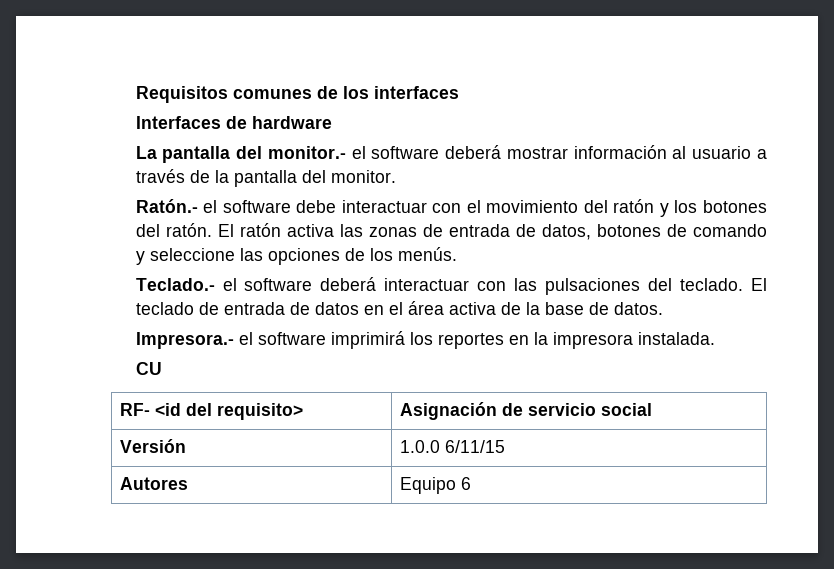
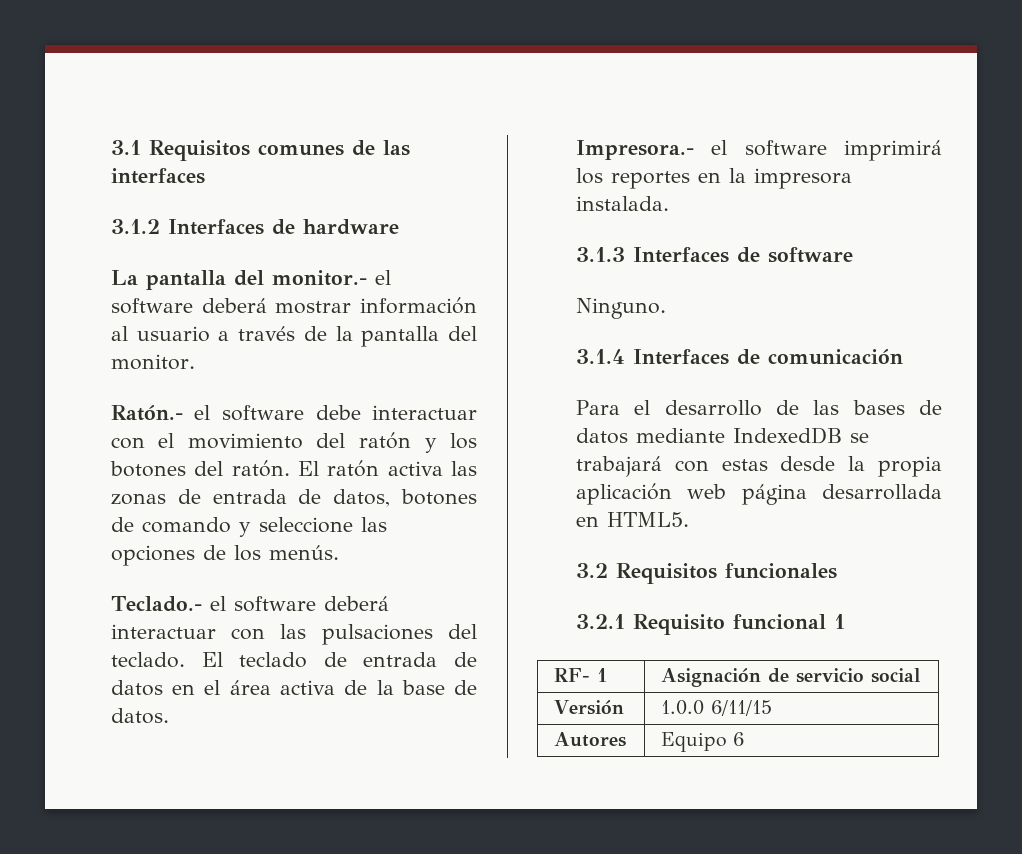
- Requisitos comunes de los interfaces
+ 3.1 Requisitos comunes de las interfaces
- Interfaces de hardware
+ 3.1.2 Interfaces de hardware
- CU
- RF- <id del requisito> | Asignación de servicio social
+ 3.1.3 Interfaces de software
+ Ninguno.
+ 3.1.4 Interfaces de comunicación
+ Para el desarrollo de las bases de datos mediante IndexedDB se trabajará con estas desde la propia aplicación web página desarrollada en HTML5.
+ 3.2 Requisitos funcionales
+ 3.2.1 Requisito funcional 1
+ RF- 1 | Asignación de servicio social

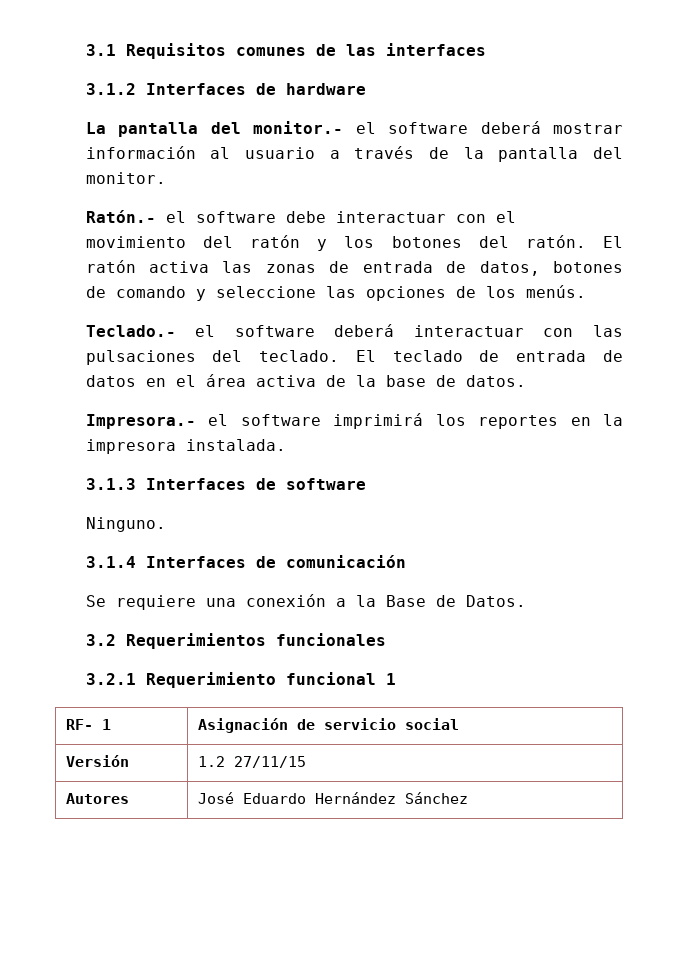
- Para el desarrollo de las bases de datos mediante IndexedDB se trabajará con estas desde la propia aplicación web página desarrollada en HTML5.
+ Se requiere una conexión a la Base de Datos.
- 3.2 Requisitos funcionales
+ 3.2 Requerimientos funcionales
- 3.2.1 Requisito funcional 1
+ 3.2.1 Requerimiento funcional 1
- Versión | 1.0.0 6/11/15
+ Versión | 1.2 27/11/15
- Autores | Equipo 6
+ Autores | José Eduardo Hernández Sánchez

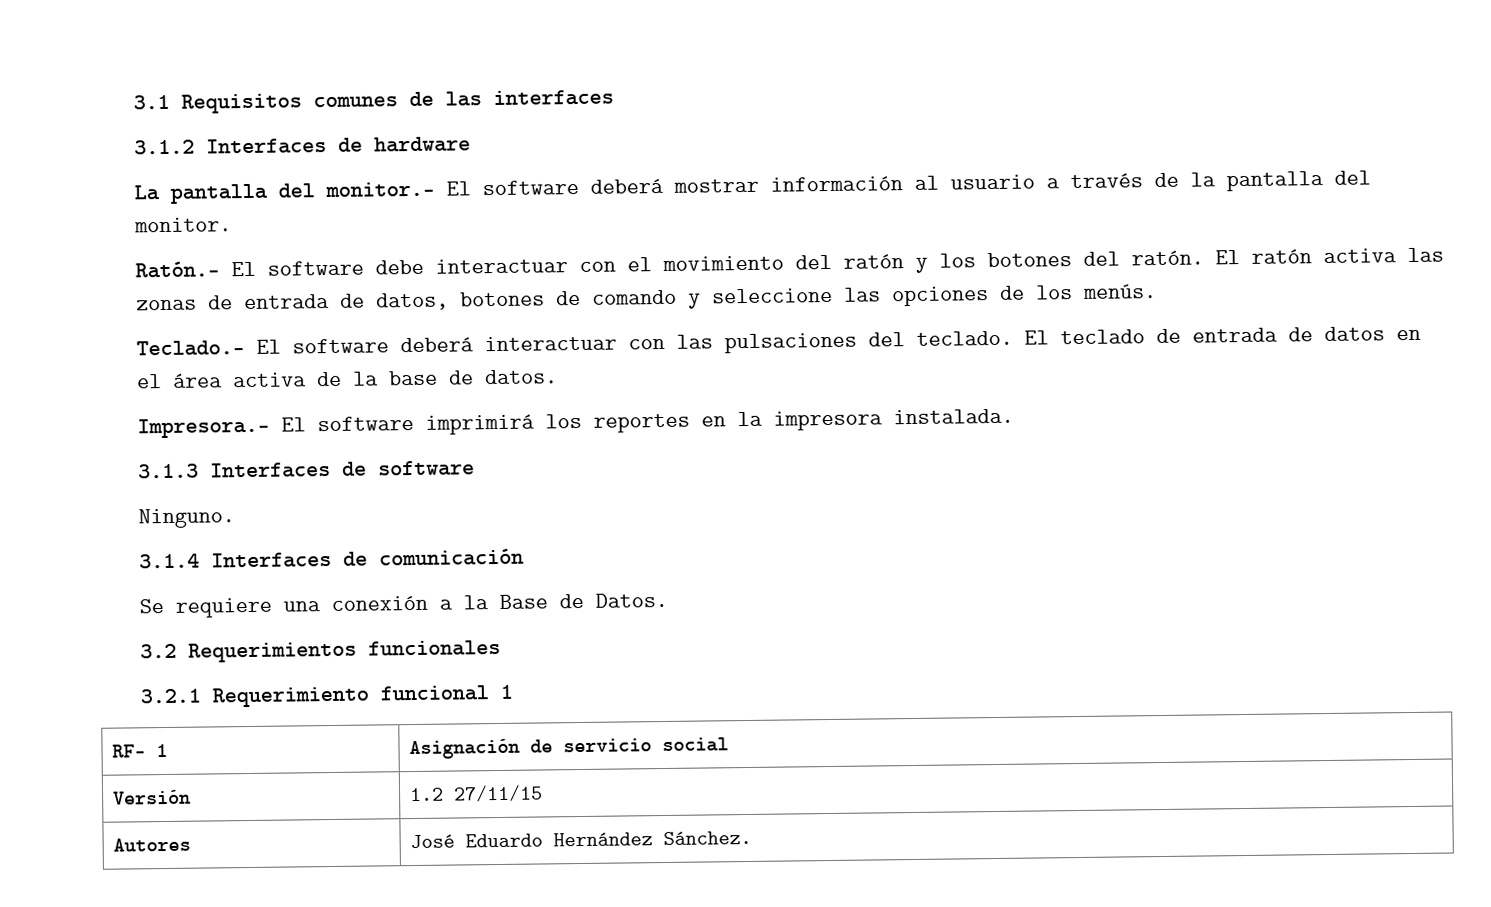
- La pantalla del monitor.- el software deberá mostrar información al usuario a través de la pantalla del monitor.
+ La pantalla del monitor.- El software deberá mostrar información al usuario a través de la pantalla del monitor.
- Ratón.- el software debe interactuar con el movimiento del ratón y los botones del ratón.
+ Ratón.- El software debe interactuar con el movimiento del ratón y los botones del ratón.
- Teclado.- el software deberá interactuar con las pulsaciones del teclado.
+ Teclado.- El software deberá interactuar con las pulsaciones del teclado.
- Impresora.- el software imprimirá los reportes en la impresora instalada.
+ Impresora.- El software imprimirá los reportes en la impresora instalada.
- Autores | José Eduardo Hernández Sánchez
+ Autores | José Eduardo Hernández Sánchez.

